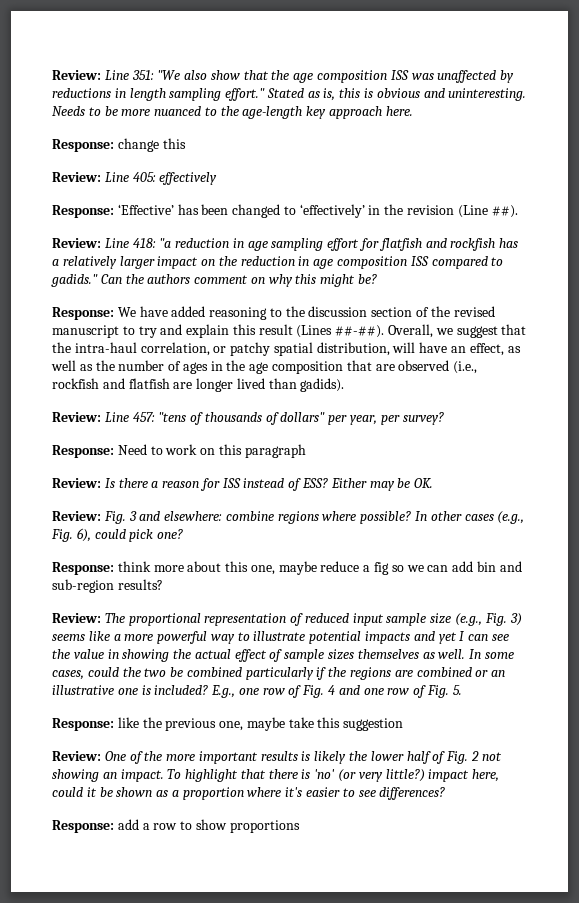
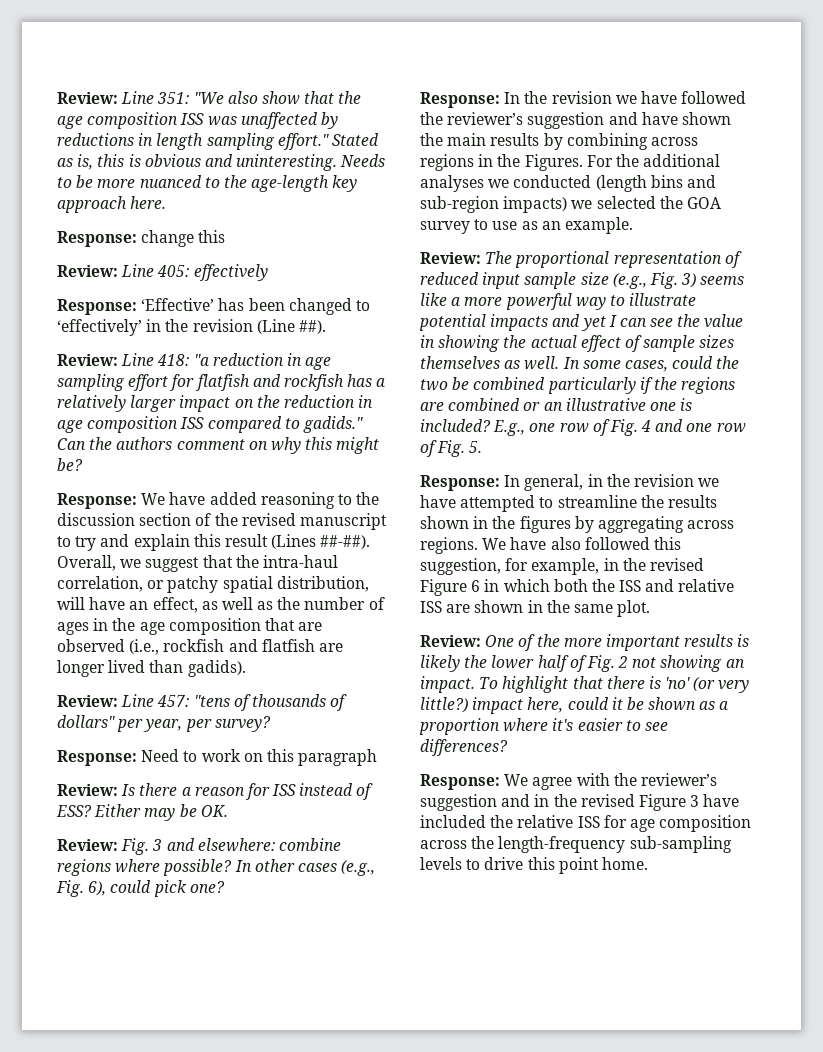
- Response: think more about this one, maybe reduce a fig so we can add bin and sub-region results?
+ Response: In the revision we have followed the reviewer’s suggestion and have shown the main results by combining across regions in the Figures. For the additional analyses we conducted (length bins and sub-region impacts) we selected the GOA survey to use as an example.
- Response: like the previous one, maybe take this suggestion
+ Response: In general, in the revision we have attempted to streamline the results shown in the figures by aggregating across regions. We have also followed this suggestion, for example, in the revised Figure 6 in which both the ISS and relative ISS are shown in the same plot.
- Response: add a row to show proportions
+ Response: We agree with the reviewer’s suggestion and in the revised Figure 3 have included the relative ISS for age composition across the length-frequency sub-sampling levels to drive this point home.

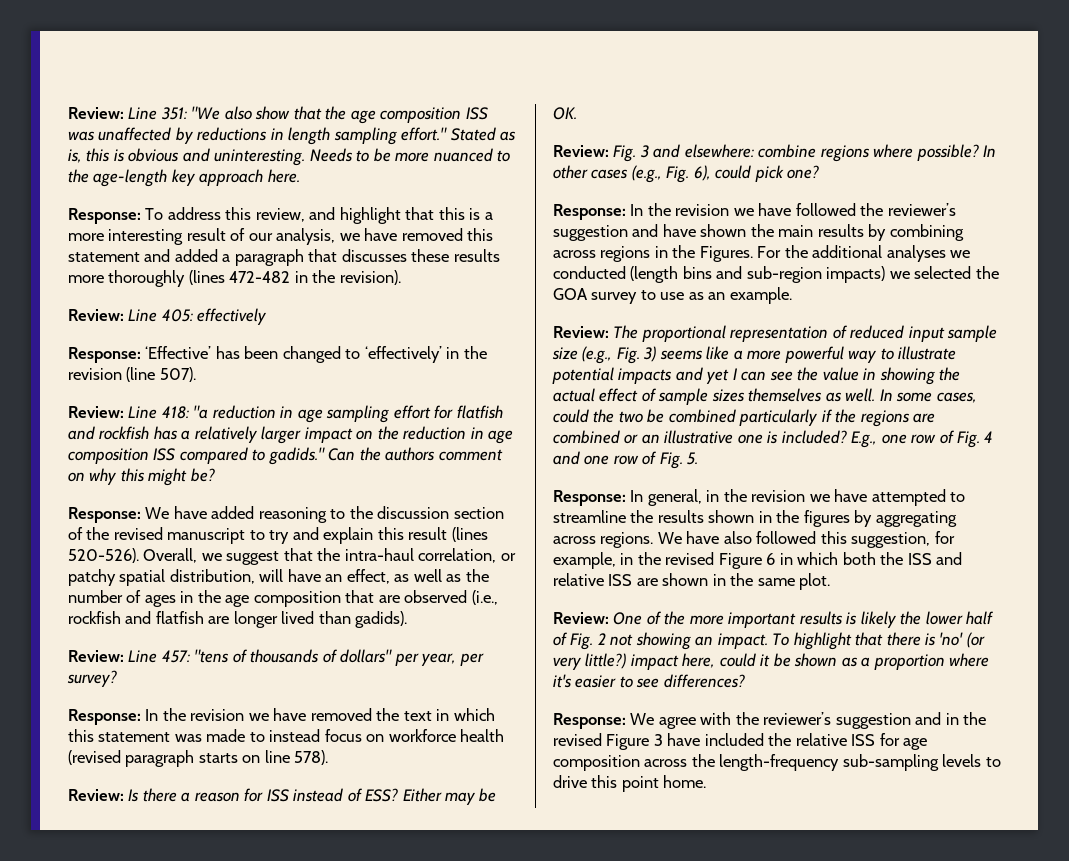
- Response: change this
+ Response: To address this review, and highlight that this is a more interesting result of our analysis, we have removed this statement and added a paragraph that discusses these results more thoroughly (lines 472-482 in the revision).
- Response: ‘Effective’ has been changed to ‘effectively’ in the revision (Line ##).
+ Response: ‘Effective’ has been changed to ‘effectively’ in the revision (line 507).
- Response: We have added reasoning to the discussion section of the revised manuscript to try and explain this result (Lines ##-##).
+ Response: We have added reasoning to the discussion section of the revised manuscript to try and explain this result (lines 520-526).
- Response: Need to work on this paragraph
+ Response: In the revision we have removed the text in which this statement was made to instead focus on workforce health (revised paragraph starts on line 578).

